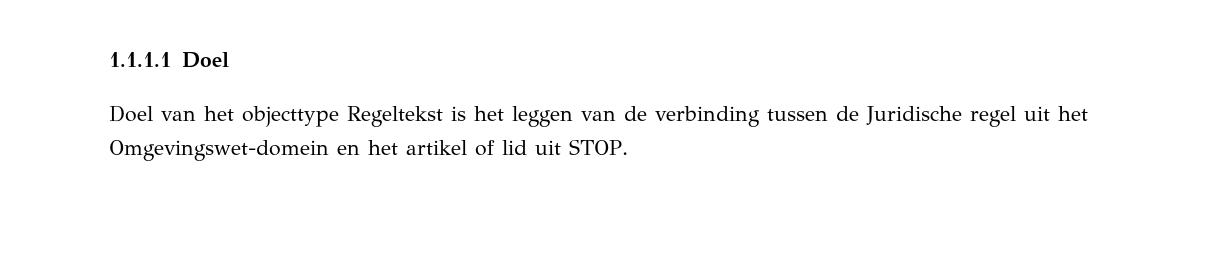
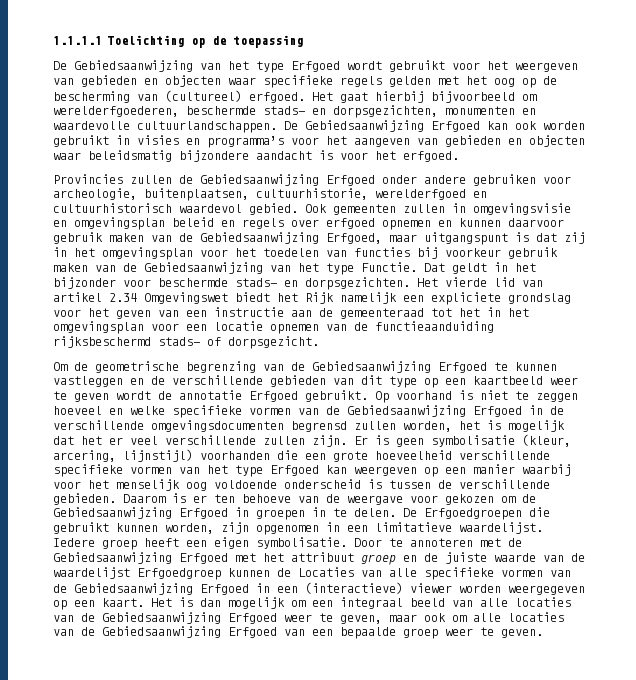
- 1.1.1.1 Doel
- Doel van het objecttype Regeltekst is het leggen van de verbinding tussen de Juridische regel uit het Omgevingswet-domein en het artikel of lid uit STOP.
+ 1.1.1.1 Toelichting op de toepassing
+ De Gebiedsaanwijzing van het type Erfgoed wordt gebruikt voor het weergeven van gebieden en objecten waar specifieke regels gelden met het oog op de bescherming van (cultureel) erfgoed. Het gaat hierbij bijvoorbeeld om werelderfgoederen, beschermde stads- en dorpsgezichten, monumenten en waardevolle cultuurlandschappen. De Gebiedsaanwijzing Erfgoed kan ook worden gebruikt in visies en programma’s voor het aangeven van gebieden en objecten waar beleidsmatig bijzondere aandacht is voor het erfgoed.
+ Provincies zullen de Gebiedsaanwijzing Erfgoed onder andere gebruiken voor archeologie, buitenplaatsen, cultuurhistorie, werelderfgoed en cultuurhistorisch waardevol gebied. Ook gemeenten zullen in omgevingsvisie en omgevingsplan beleid en regels over erfgoed opnemen en kunnen daarvoor gebruik maken van de Gebiedsaanwijzing Erfgoed, maar uitgangspunt is dat zij in het omgevingsplan voor het toedelen van functies bij voorkeur gebruik maken van de Gebiedsaanwijzing van het type Functie. Dat geldt in het bijzonder voor beschermde stads- en dorpsgezichten. Het vierde lid van artikel 2.34 Omgevingswet biedt het Rijk namelijk een expliciete grondslag voor het geven van een instructie aan de gemeenteraad tot het in het omgevingsplan voor een locatie opnemen van de functieaanduiding rijksbeschermd stads- of dorpsgezicht.
+ Om de geometrische begrenzing van de Gebiedsaanwijzing Erfgoed te kunnen vastleggen en de verschillende gebieden van dit type op een kaartbeeld weer te geven wordt de annotatie Erfgoed gebruikt. Op voorhand is niet te zeggen hoeveel en welke specifieke vormen van de Gebiedsaanwijzing Erfgoed in de verschillende omgevingsdocumenten begrensd zullen worden, het is mogelijk dat het er veel verschillende zullen zijn. Er is geen symbolisatie (kleur, arcering, lijnstijl) voorhanden die een grote hoeveelheid verschillende specifieke vormen van het type Erfgoed kan weergeven op een manier waarbij voor het menselijk oog voldoende onderscheid is tussen de verschillende gebieden. Daarom is er ten behoeve van de weergave voor gekozen om de Gebiedsaanwijzing Erfgoed in groepen in te delen. De Erfgoedgroepen die gebruikt kunnen worden, zijn opgenomen in een limitatieve waardelijst. Iedere groep heeft een eigen symbolisatie. Door te annoteren met de Gebiedsaanwijzing Erfgoed met het attribuut groep en de juiste waarde van de waardelijst Erfgoedgroep kunnen de Locaties van alle specifieke vormen van de Gebiedsaanwijzing Erfgoed in een (interactieve) viewer worden weergegeven op een kaart. Het is dan mogelijk om een integraal beeld van alle locaties van de Gebiedsaanwijzing Erfgoed weer te geven, maar ook om alle locaties van de Gebiedsaanwijzing Erfgoed van een bepaalde groep weer te geven.

